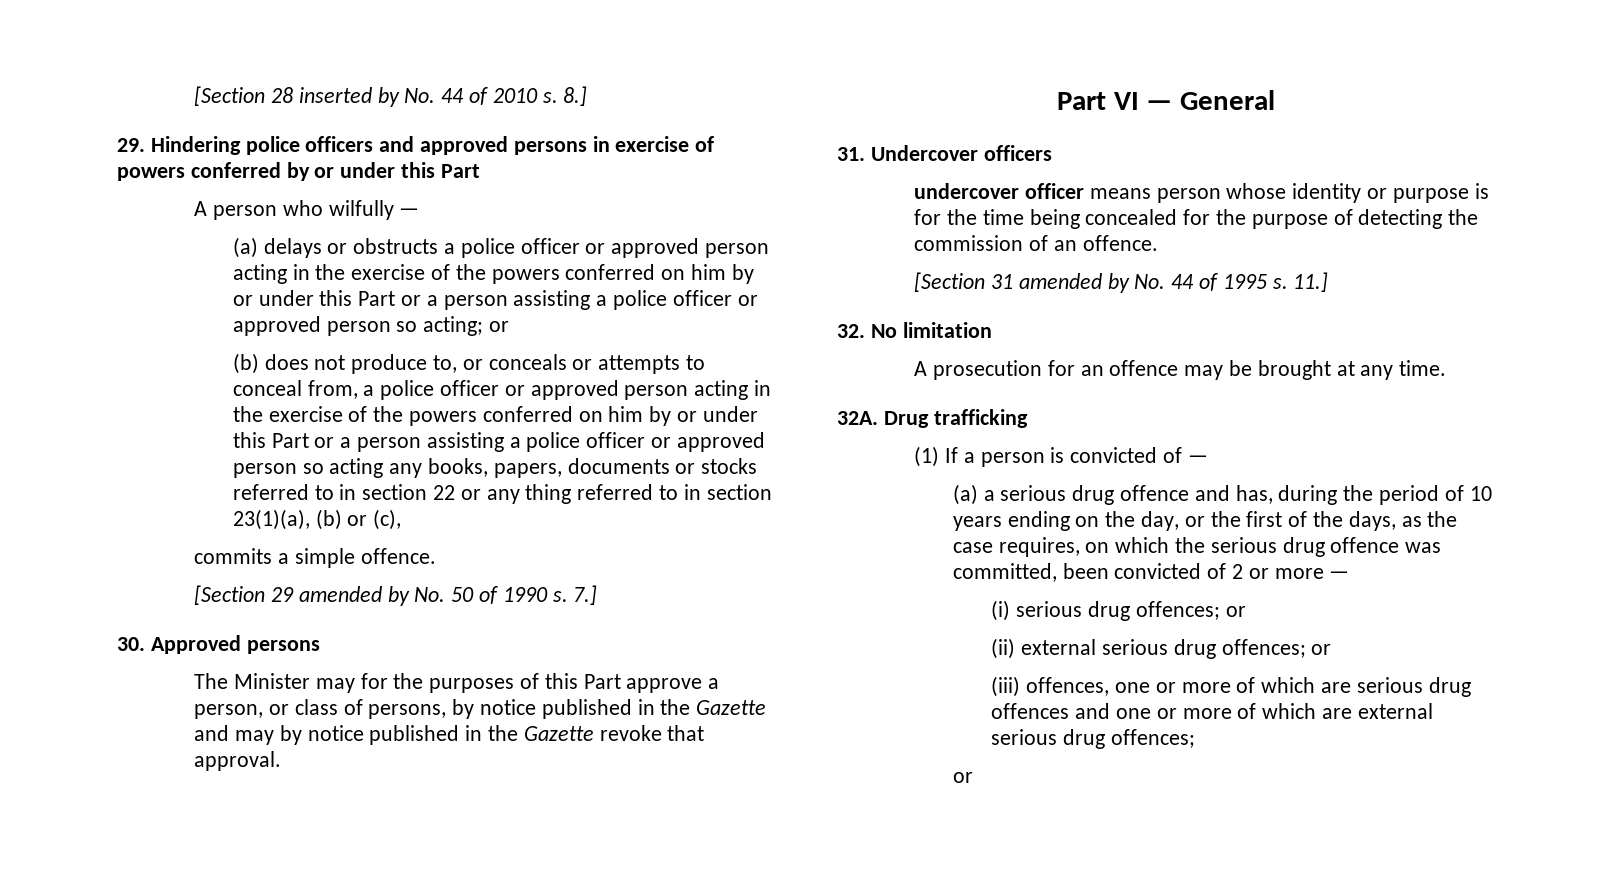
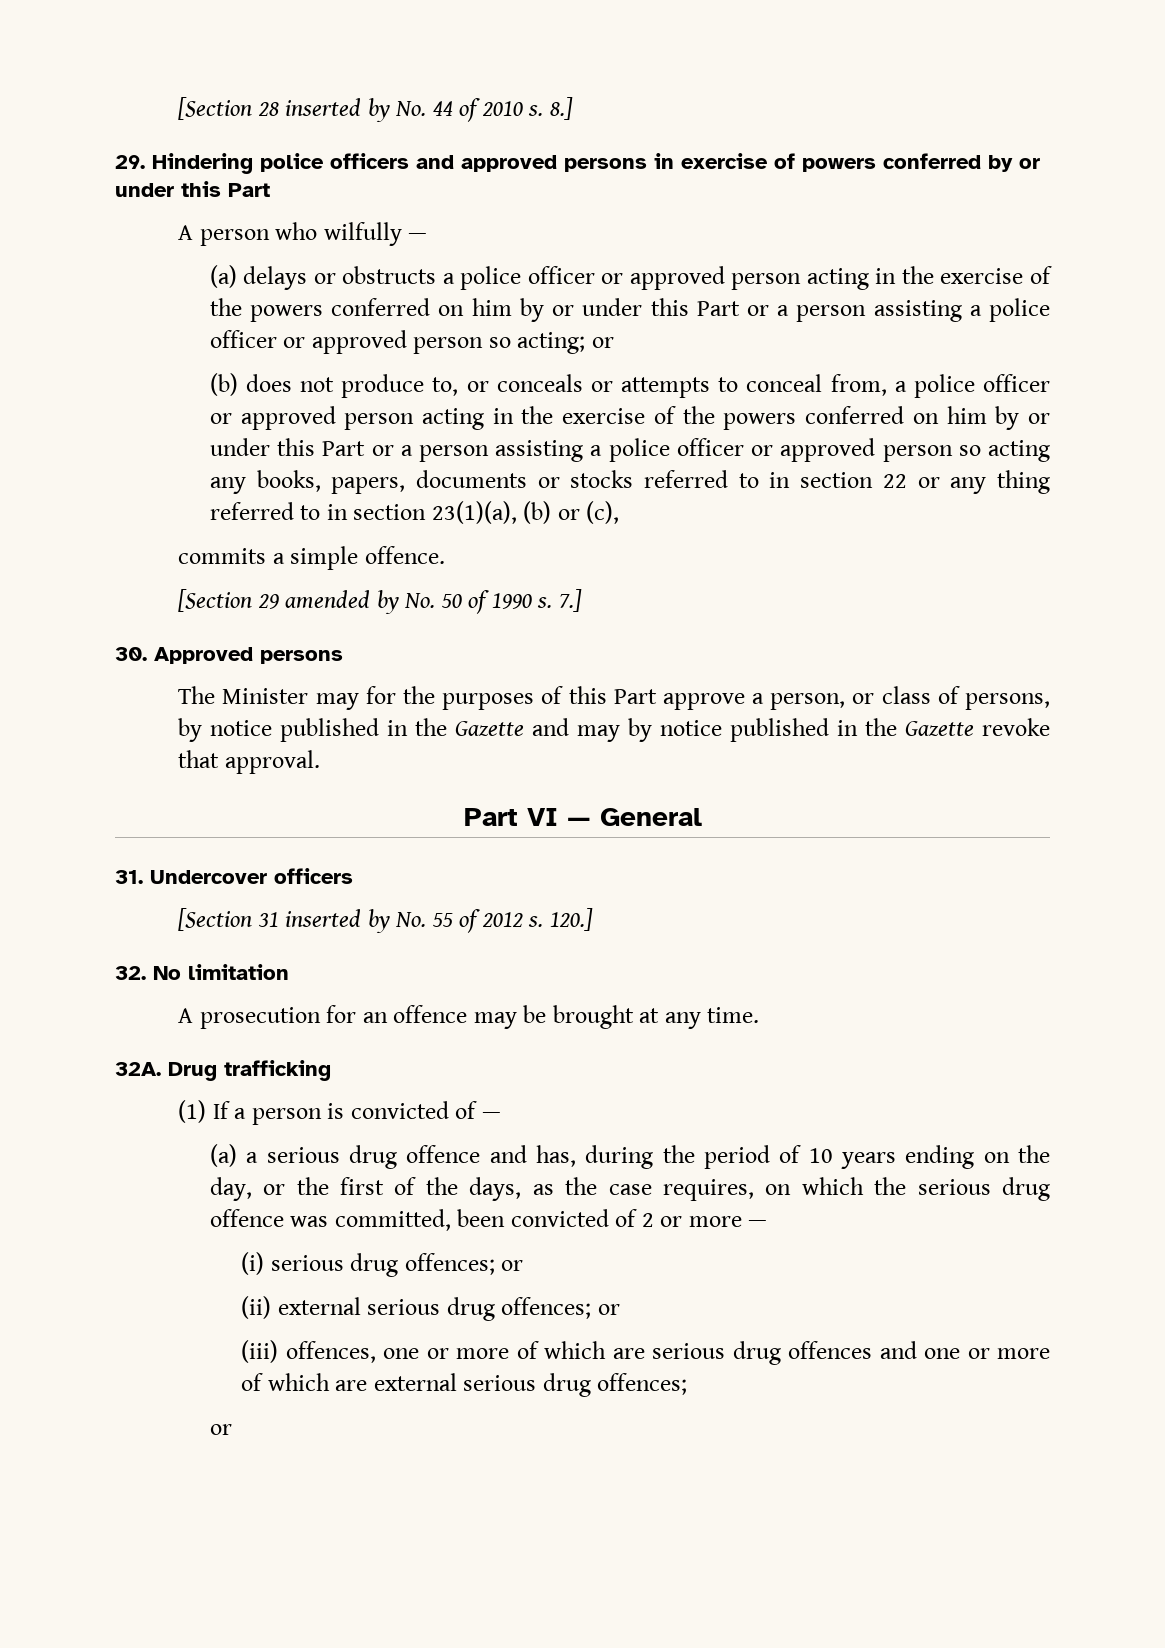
- undercover officer means person whose identity or purpose is for the time being concealed for the purpose of detecting the commission of an offence.
- [Section 31 amended by No. 44 of 1995 s. 11.]
+ [Section 31 inserted by No. 55 of 2012 s. 120.]

